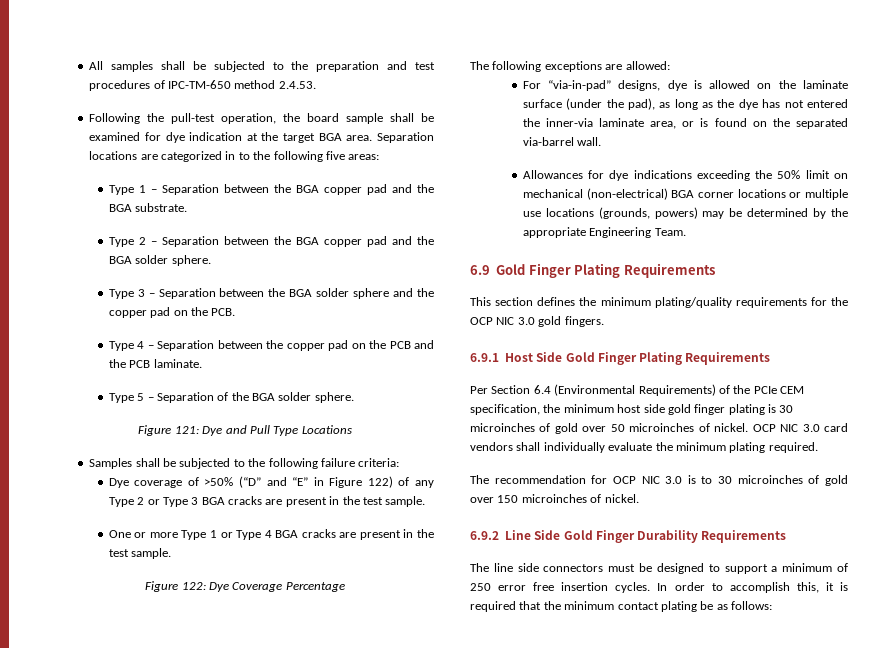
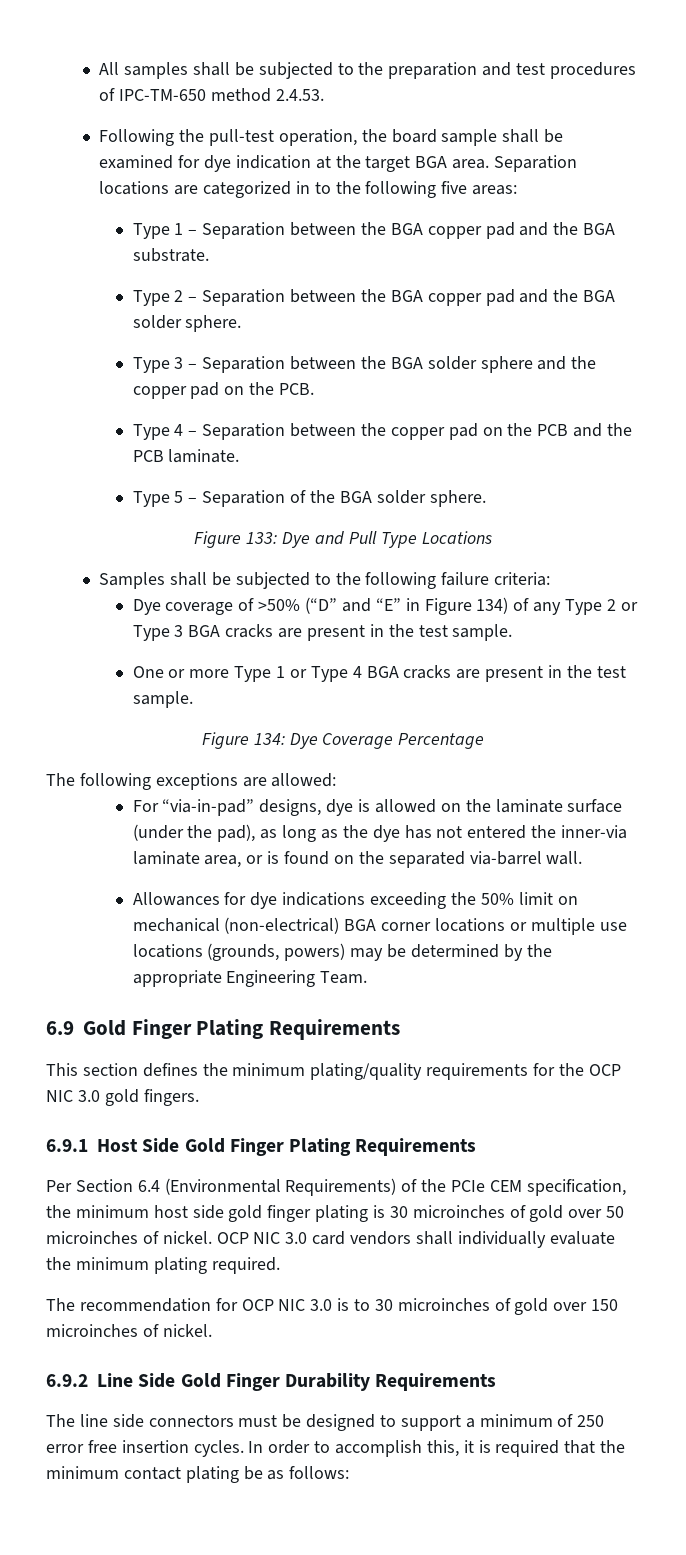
- Figure 121: Dye and Pull Type Locations
+ Figure 133: Dye and Pull Type Locations
- Dye coverage of >50% (“D” and “E” in Figure 122) of any Type 2 or Type 3 BGA cracks are present in the test sample.
+ Dye coverage of >50% (“D” and “E” in Figure 134) of any Type 2 or Type 3 BGA cracks are present in the test sample.
- Figure 122: Dye Coverage Percentage
+ Figure 134: Dye Coverage Percentage

